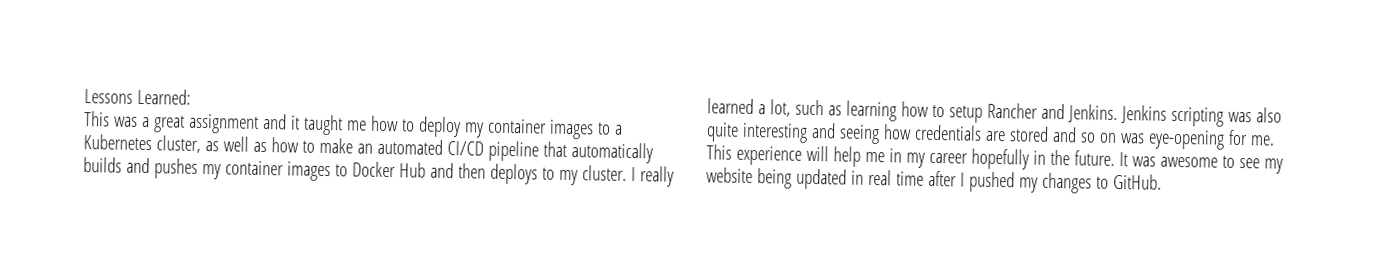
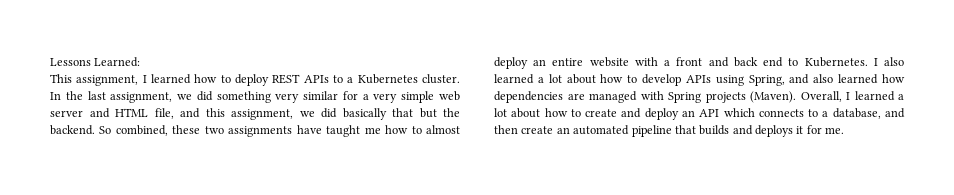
- This was a great assignment and it taught me how to deploy my container images to a Kubernetes cluster, as well as how to make an automated CI/CD pipeline that automatically builds and pushes my container images to Docker Hub and then deploys to my cluster. I really learned a lot, such as learning how to setup Rancher and Jenkins. Jenkins scripting was also quite interesting and seeing how credentials are stored and so on was eye-opening for me. This experience will help me in my career hopefully in the future. It was awesome to see my website being updated in real time after I pushed my changes to GitHub.
+ This assignment, I learned how to deploy REST APIs to a Kubernetes cluster. In the last assignment, we did something very similar for a very simple web server and HTML file, and this assignment, we did basically that but the backend. So combined, these two assignments have taught me how to almost deploy an entire website with a front and back end to Kubernetes. I also learned a lot about how to develop APIs using Spring, and also learned how dependencies are managed with Spring projects (Maven). Overall, I learned a lot about how to create and deploy an API which connects to a database, and then create an automated pipeline that builds and deploys it for me.

